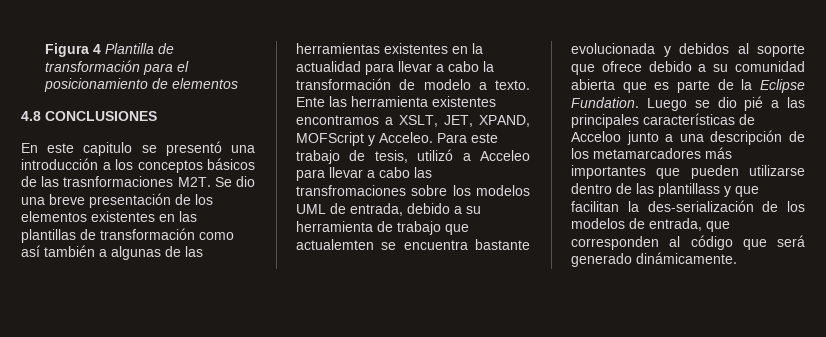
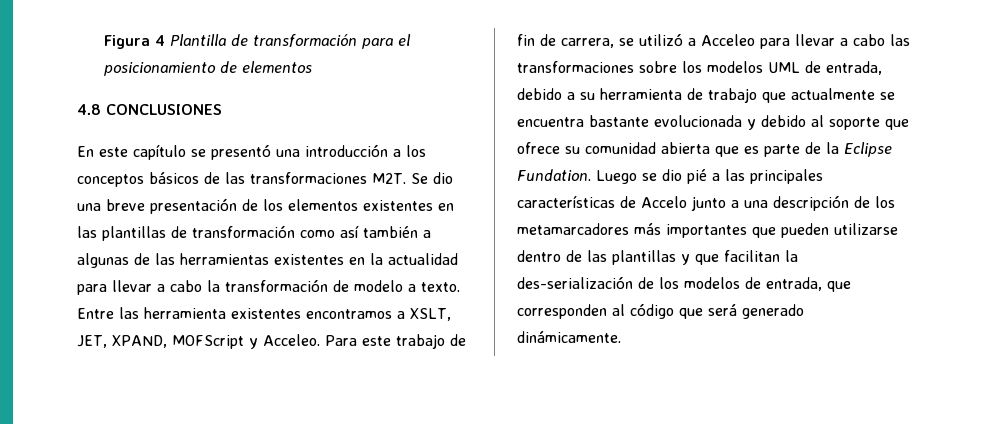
- En este capitulo se presentó una introducción a los conceptos básicos de las trasnformaciones M2T. Se dio una breve presentación de los elementos existentes en las plantillas de transformación como así también a algunas de las herramientas existentes en la actualidad para llevar a cabo la transformación de modelo a texto.
+ En este capítulo se presentó una introducción a los conceptos básicos de las transformaciones M2T. Se dio una breve presentación de los elementos existentes en las plantillas de transformación como así también a algunas de las herramientas existentes en la actualidad para llevar a cabo la transformación de modelo a texto.
- Ente las herramienta existentes encontramos a XSLT, JET, XPAND, MOFScript y Acceleo.
+ Entre las herramienta existentes encontramos a XSLT, JET, XPAND, MOFScript y Acceleo.
- Para este trabajo de tesis, utilizó a Acceleo para llevar a cabo las transfromaciones sobre los modelos UML de entrada, debido a su herramienta de trabajo que actualemten se encuentra bastante evolucionada y debidos al soporte que ofrece debido a su comunidad abierta que es parte de la Eclipse Fundation.
+ Para este trabajo de fin de carrera, se utilizó a Acceleo para llevar a cabo las transformaciones sobre los modelos UML de entrada, debido a su herramienta de trabajo que actualmente se encuentra bastante evolucionada y debido al soporte que ofrece su comunidad abierta que es parte de la Eclipse Fundation.
- Luego se dio pié a las principales características de Acceloo junto a una descripción de los metamarcadores más importantes que pueden utilizarse dentro de las plantillass y que facilitan la des-serialización de los modelos de entrada, que corresponden al código que será generado dinámicamente.
+ Luego se dio pié a las principales características de Accelo junto a una descripción de los metamarcadores más importantes que pueden utilizarse dentro de las plantillas y que facilitan la des-serialización de los modelos de entrada, que corresponden al código que será generado dinámicamente.

